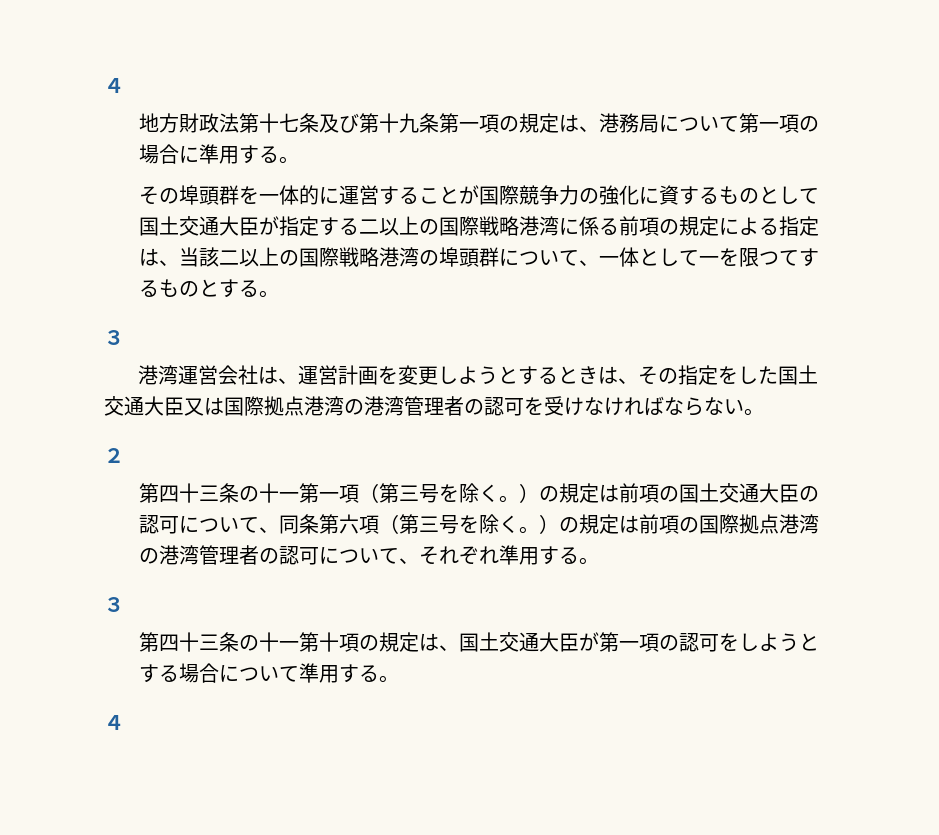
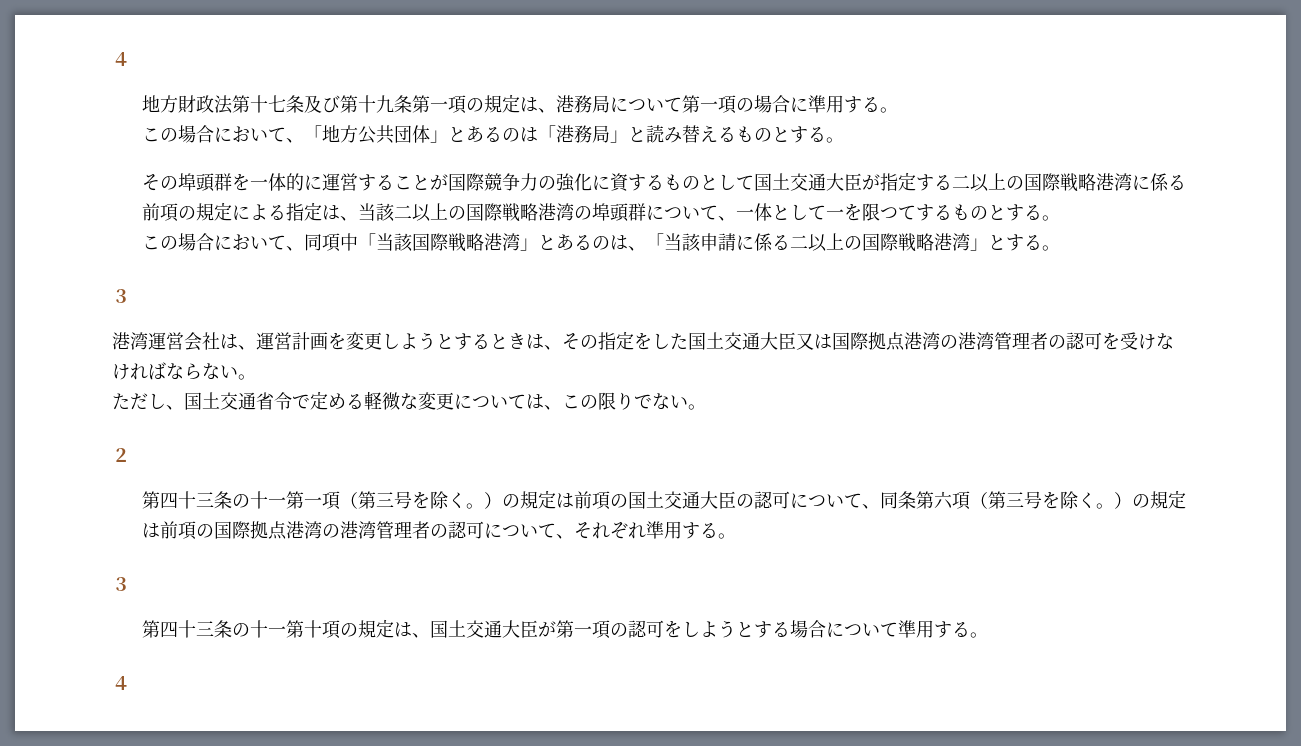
+ この場合において、「地方公共団体」とあるのは「港務局」と読み替えるものとする。
+ この場合において、同項中「当該国際戦略港湾」とあるのは、「当該申請に係る二以上の国際戦略港湾」とする。
+ ただし、国土交通省令で定める軽微な変更については、この限りでない。

